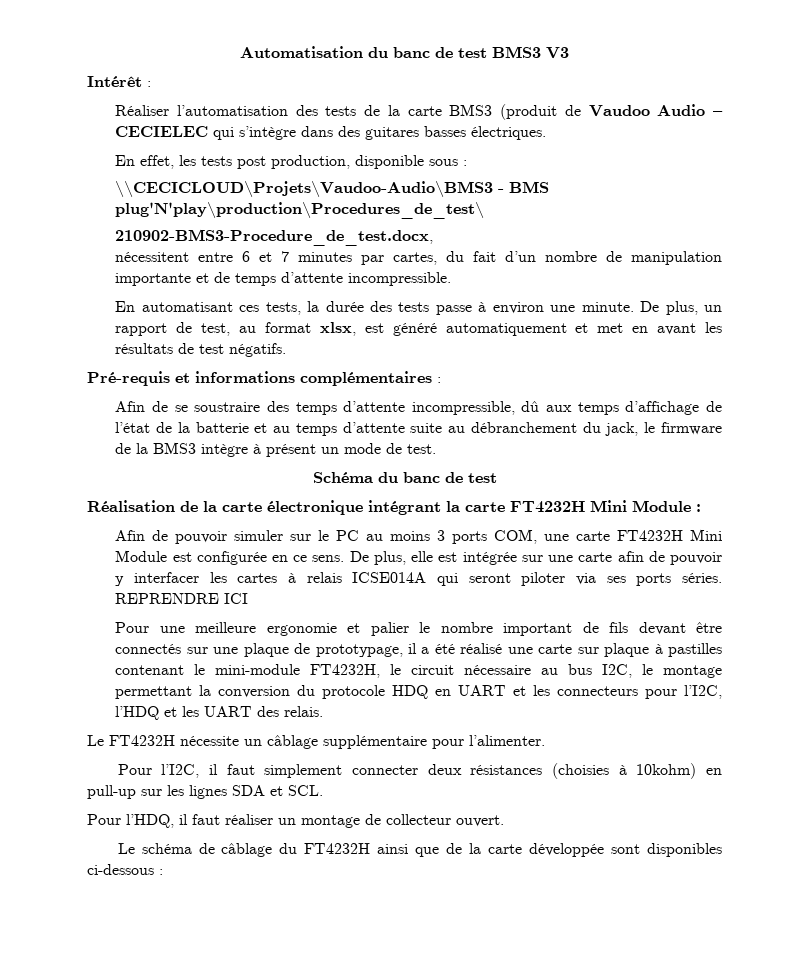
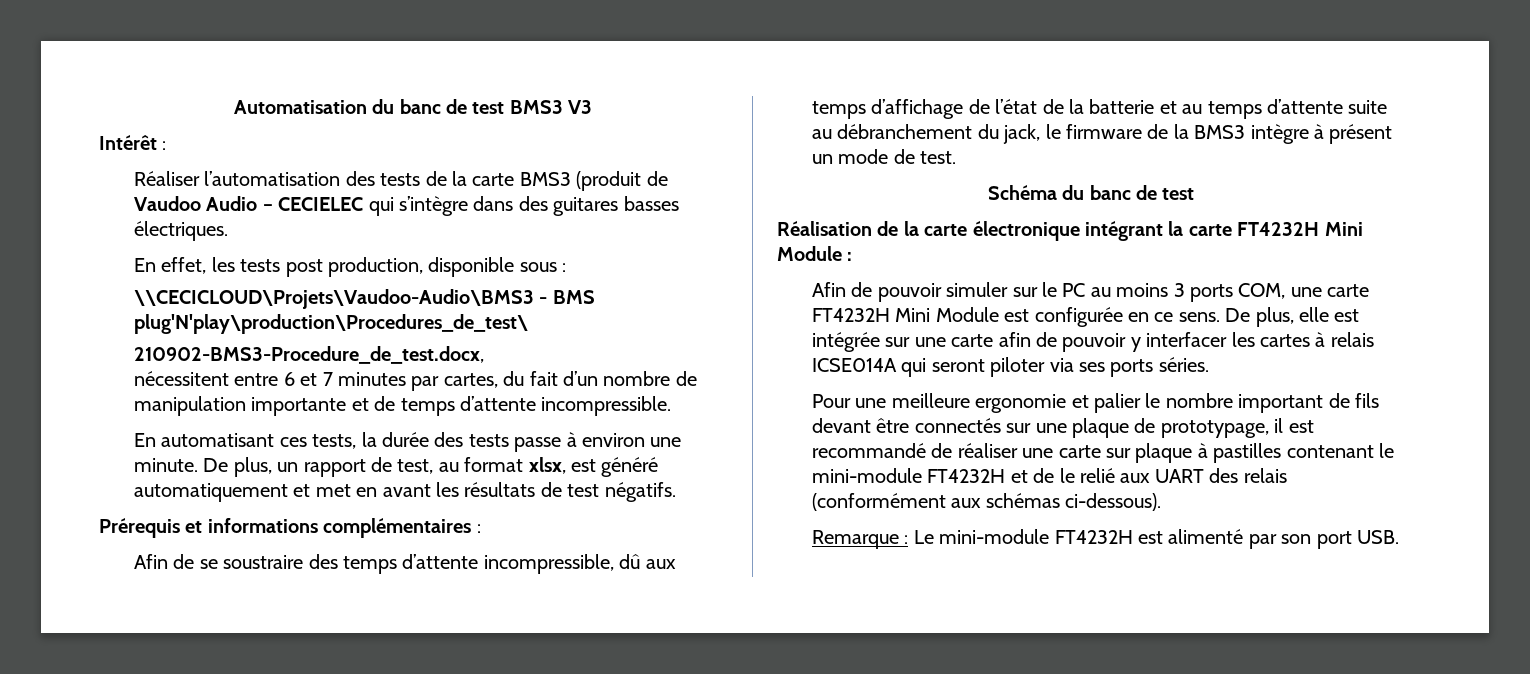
- Pré-requis et informations complémentaires :
+ Prérequis et informations complémentaires :
- REPRENDRE ICI
- Pour une meilleure ergonomie et palier le nombre important de fils devant être connectés sur une plaque de prototypage, il a été réalisé une carte sur plaque à pastilles contenant le mini-module FT4232H, le circuit nécessaire au bus I2C, le montage permettant la conversion du protocole HDQ en UART et les connecteurs pour l’I2C, l’HDQ et les UART des relais.
- Le FT4232H nécessite un câblage supplémentaire pour l’alimenter.
- Pour l’I2C, il faut simplement connecter deux résistances (choisies à 10kohm) en pull-up sur les lignes SDA et SCL.
- Pour l’HDQ, il faut réaliser un montage de collecteur ouvert.
- Le schéma de câblage du FT4232H ainsi que de la carte développée sont disponibles ci-dessous :
+ Pour une meilleure ergonomie et palier le nombre important de fils devant être connectés sur une plaque de prototypage, il est recommandé de réaliser une carte sur plaque à pastilles contenant le mini-module FT4232H et de le relié aux UART des relais (conformément aux schémas ci-dessous).
+ Remarque : Le mini-module FT4232H est alimenté par son port USB.

